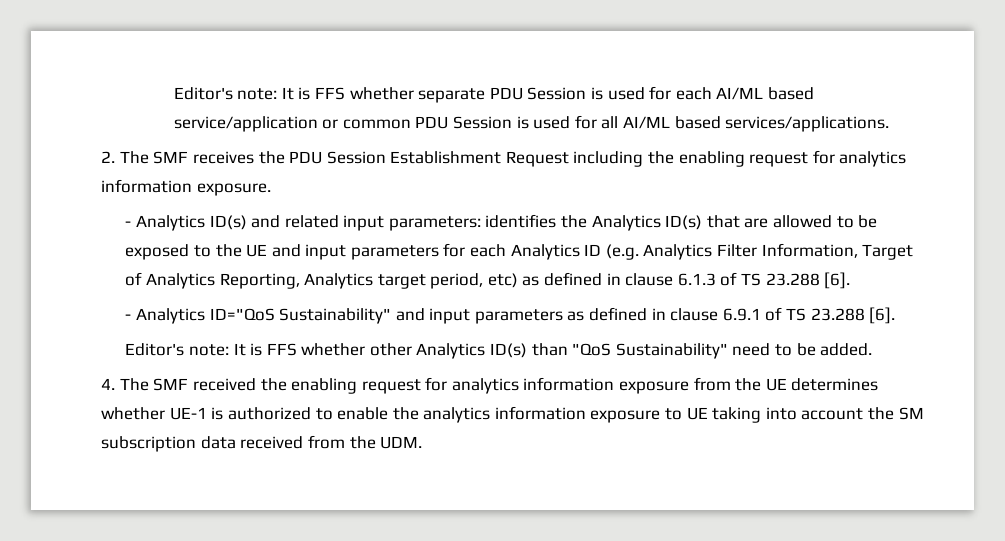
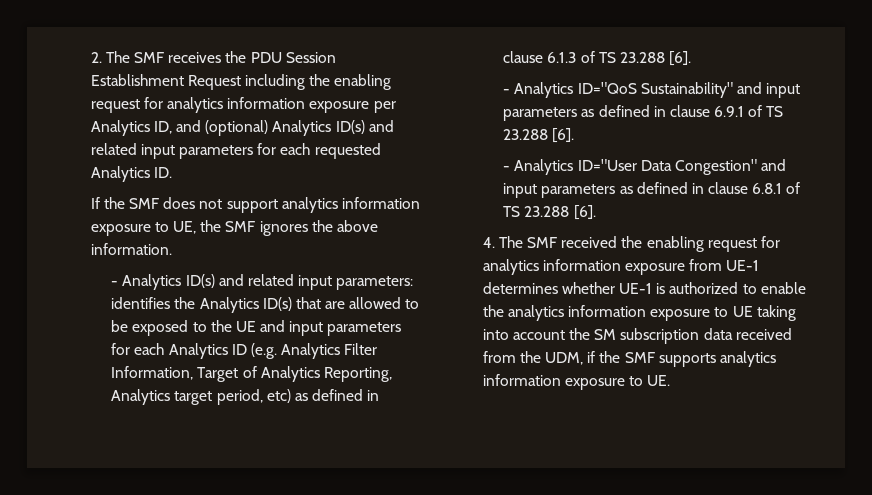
- Editor's note: It is FFS whether separate PDU Session is used for each AI/ML based service/application or common PDU Session is used for all AI/ML based services/applications.
- 2. The SMF receives the PDU Session Establishment Request including the enabling request for analytics information exposure.
+ 2. The SMF receives the PDU Session Establishment Request including the enabling request for analytics information exposure per Analytics ID, and (optional) Analytics ID(s) and related input parameters for each requested Analytics ID.
+ If the SMF does not support analytics information exposure to UE, the SMF ignores the above information.
- Editor's note: It is FFS whether other Analytics ID(s) than "QoS Sustainability" need to be added.
+ - Analytics ID="User Data Congestion" and input parameters as defined in clause 6.8.1 of TS 23.288 [6].
- 4. The SMF received the enabling request for analytics information exposure from the UE determines whether UE-1 is authorized to enable the analytics information exposure to UE taking into account the SM subscription data received from the UDM.
+ 4. The SMF received the enabling request for analytics information exposure from UE-1 determines whether UE-1 is authorized to enable the analytics information exposure to UE taking into account the SM subscription data received from the UDM, if the SMF supports analytics information exposure to UE.

